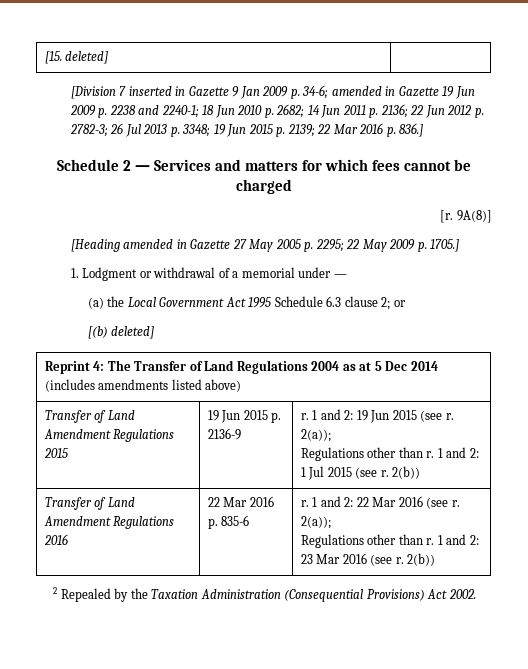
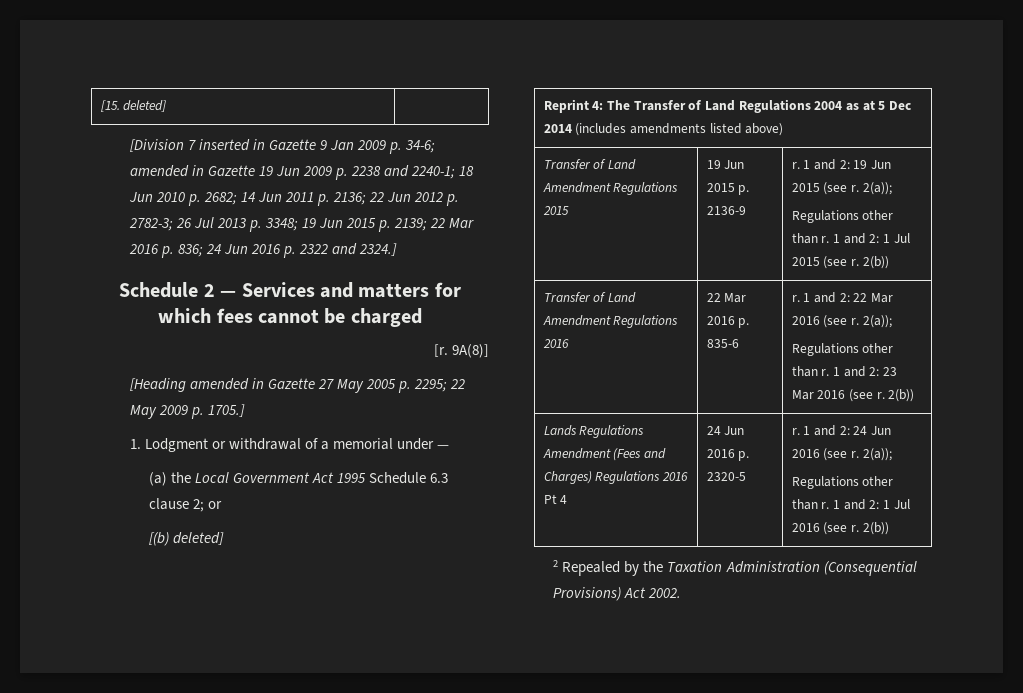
- [Division 7 inserted in Gazette 9 Jan 2009 p. 34-6; amended in Gazette 19 Jun 2009 p. 2238 and 2240-1; 18 Jun 2010 p. 2682; 14 Jun 2011 p. 2136; 22 Jun 2012 p. 2782-3; 26 Jul 2013 p. 3348; 19 Jun 2015 p. 2139; 22 Mar 2016 p. 836.]
+ [Division 7 inserted in Gazette 9 Jan 2009 p. 34-6; amended in Gazette 19 Jun 2009 p. 2238 and 2240-1; 18 Jun 2010 p. 2682; 14 Jun 2011 p. 2136; 22 Jun 2012 p. 2782-3; 26 Jul 2013 p. 3348; 19 Jun 2015 p. 2139; 22 Mar 2016 p. 836; 24 Jun 2016 p. 2322 and 2324.]
+ Lands Regulations Amendment (Fees and Charges) Regulations 2016 Pt 4 | 24 Jun 2016 p. 2320-5 | r. 1 and 2: 24 Jun 2016 (see r. 2(a));
+ Regulations other than r. 1 and 2: 1 Jul 2016 (see r. 2(b))

